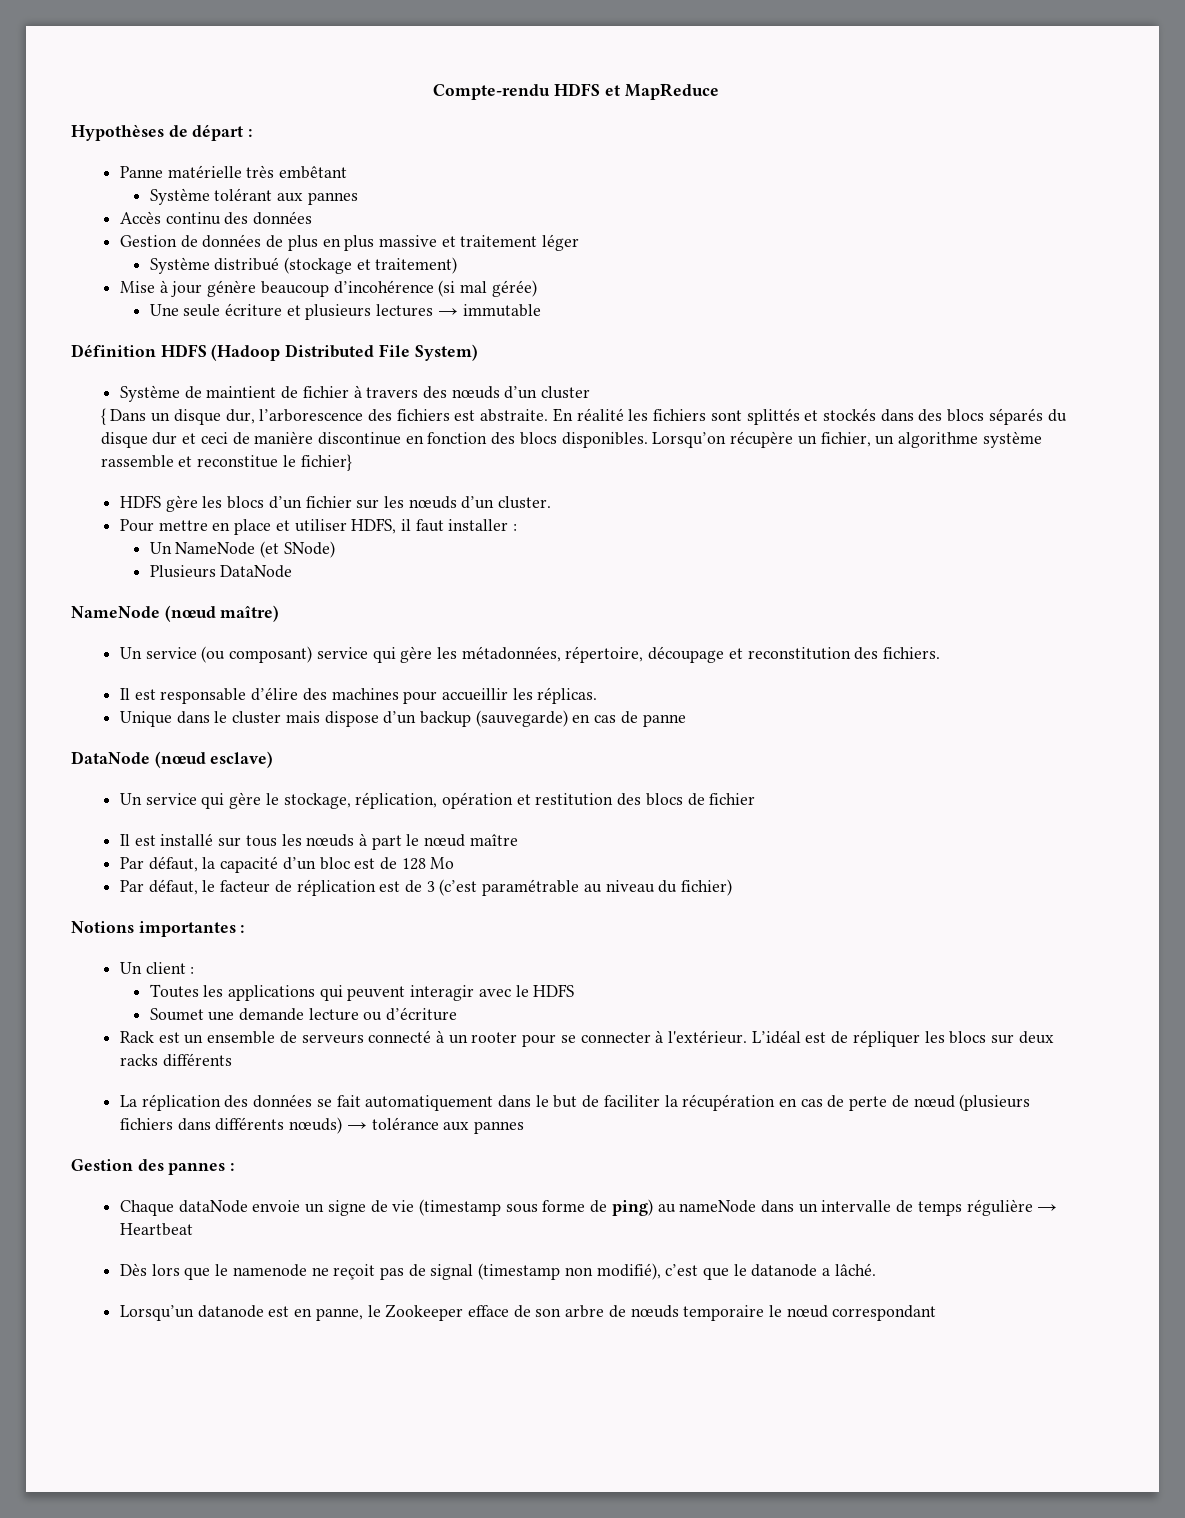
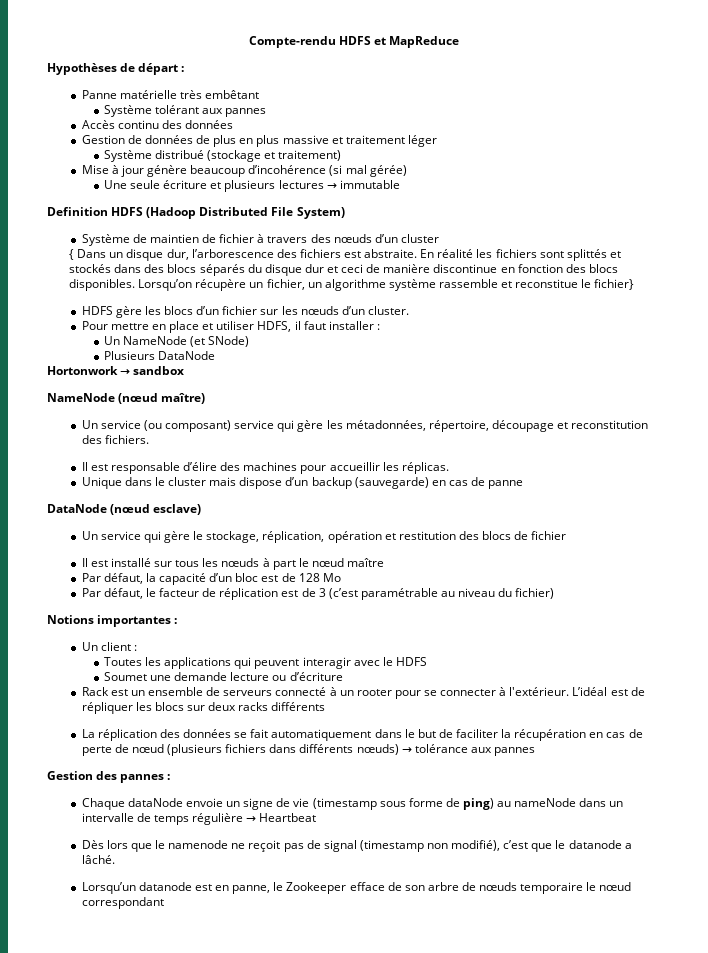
- Définition HDFS (Hadoop Distributed File System)
+ Definition HDFS (Hadoop Distributed File System)
- Système de maintient de fichier à travers des nœuds d’un cluster
+ Système de maintien de fichier à travers des nœuds d’un cluster
+ Hortonwork → sandbox

